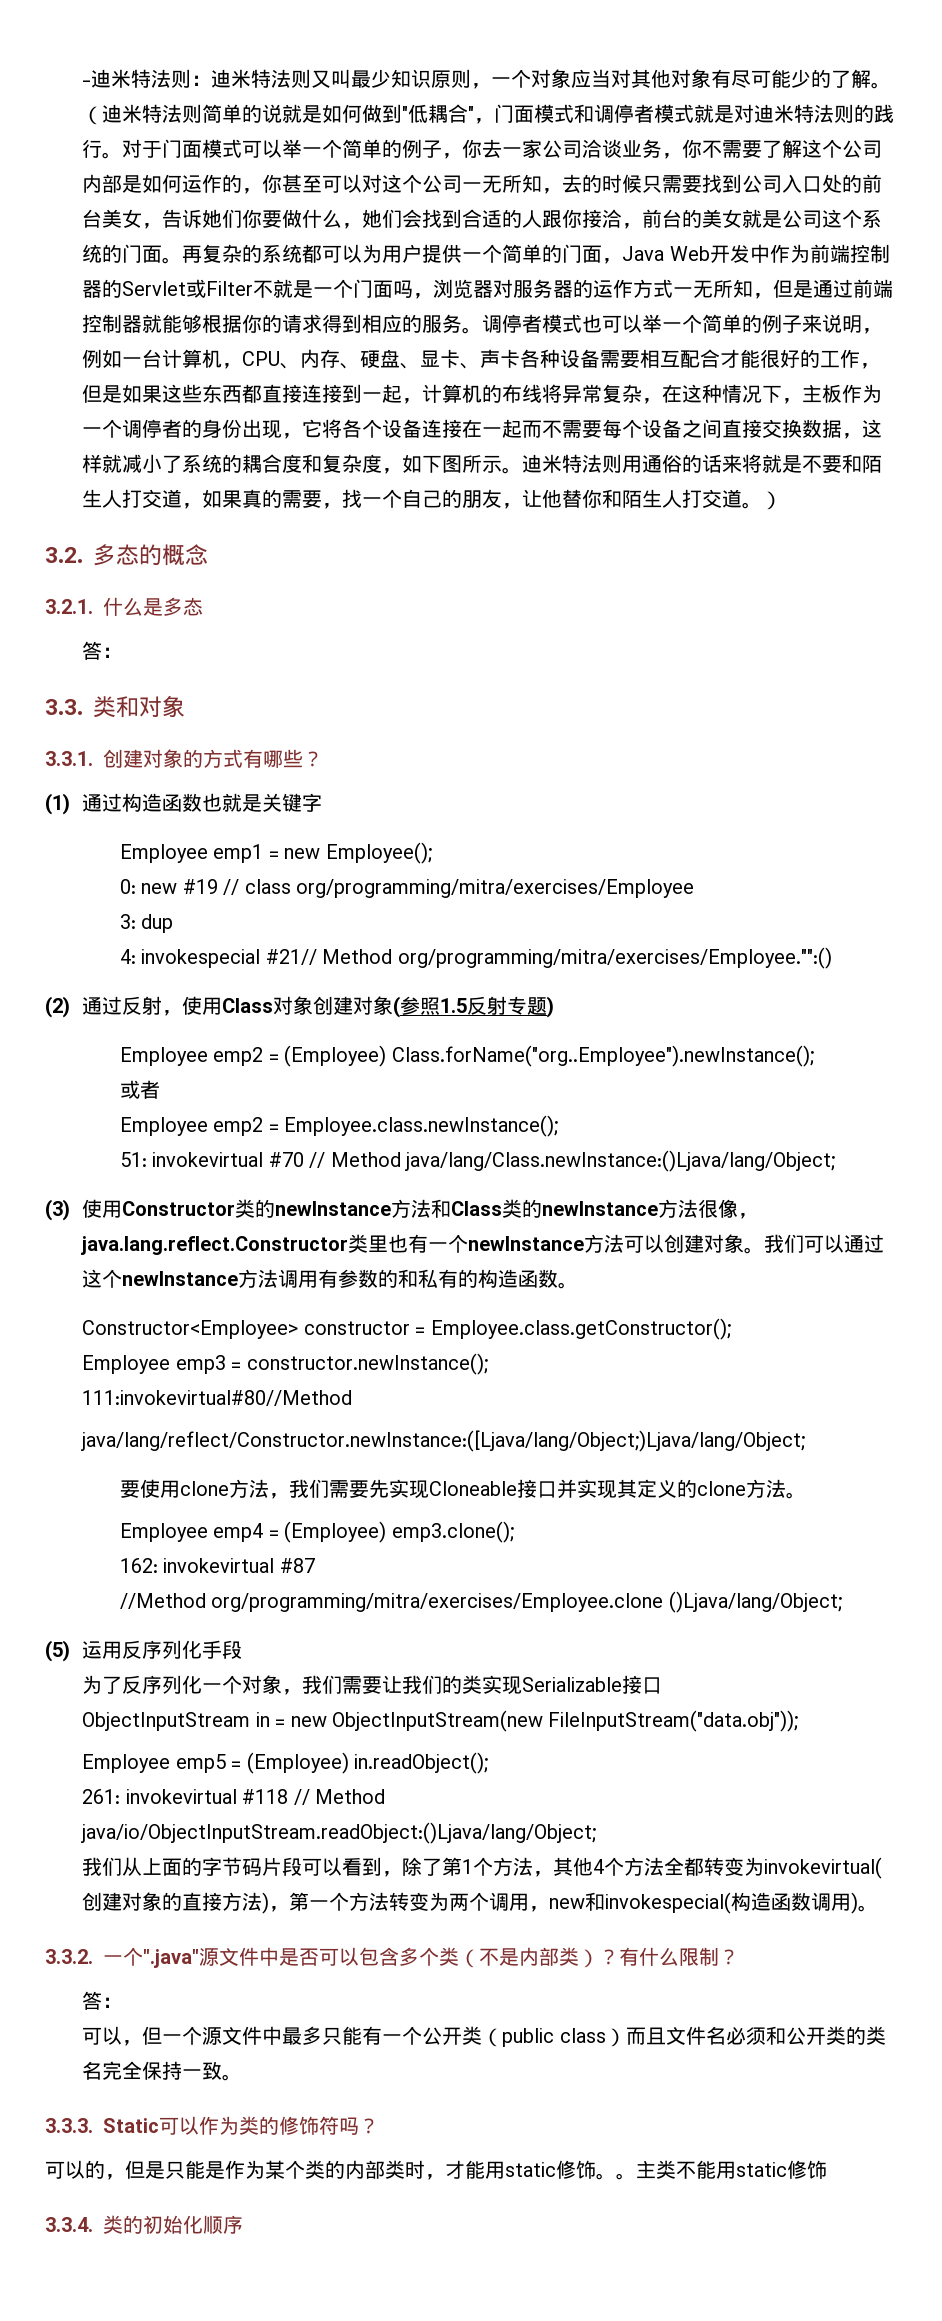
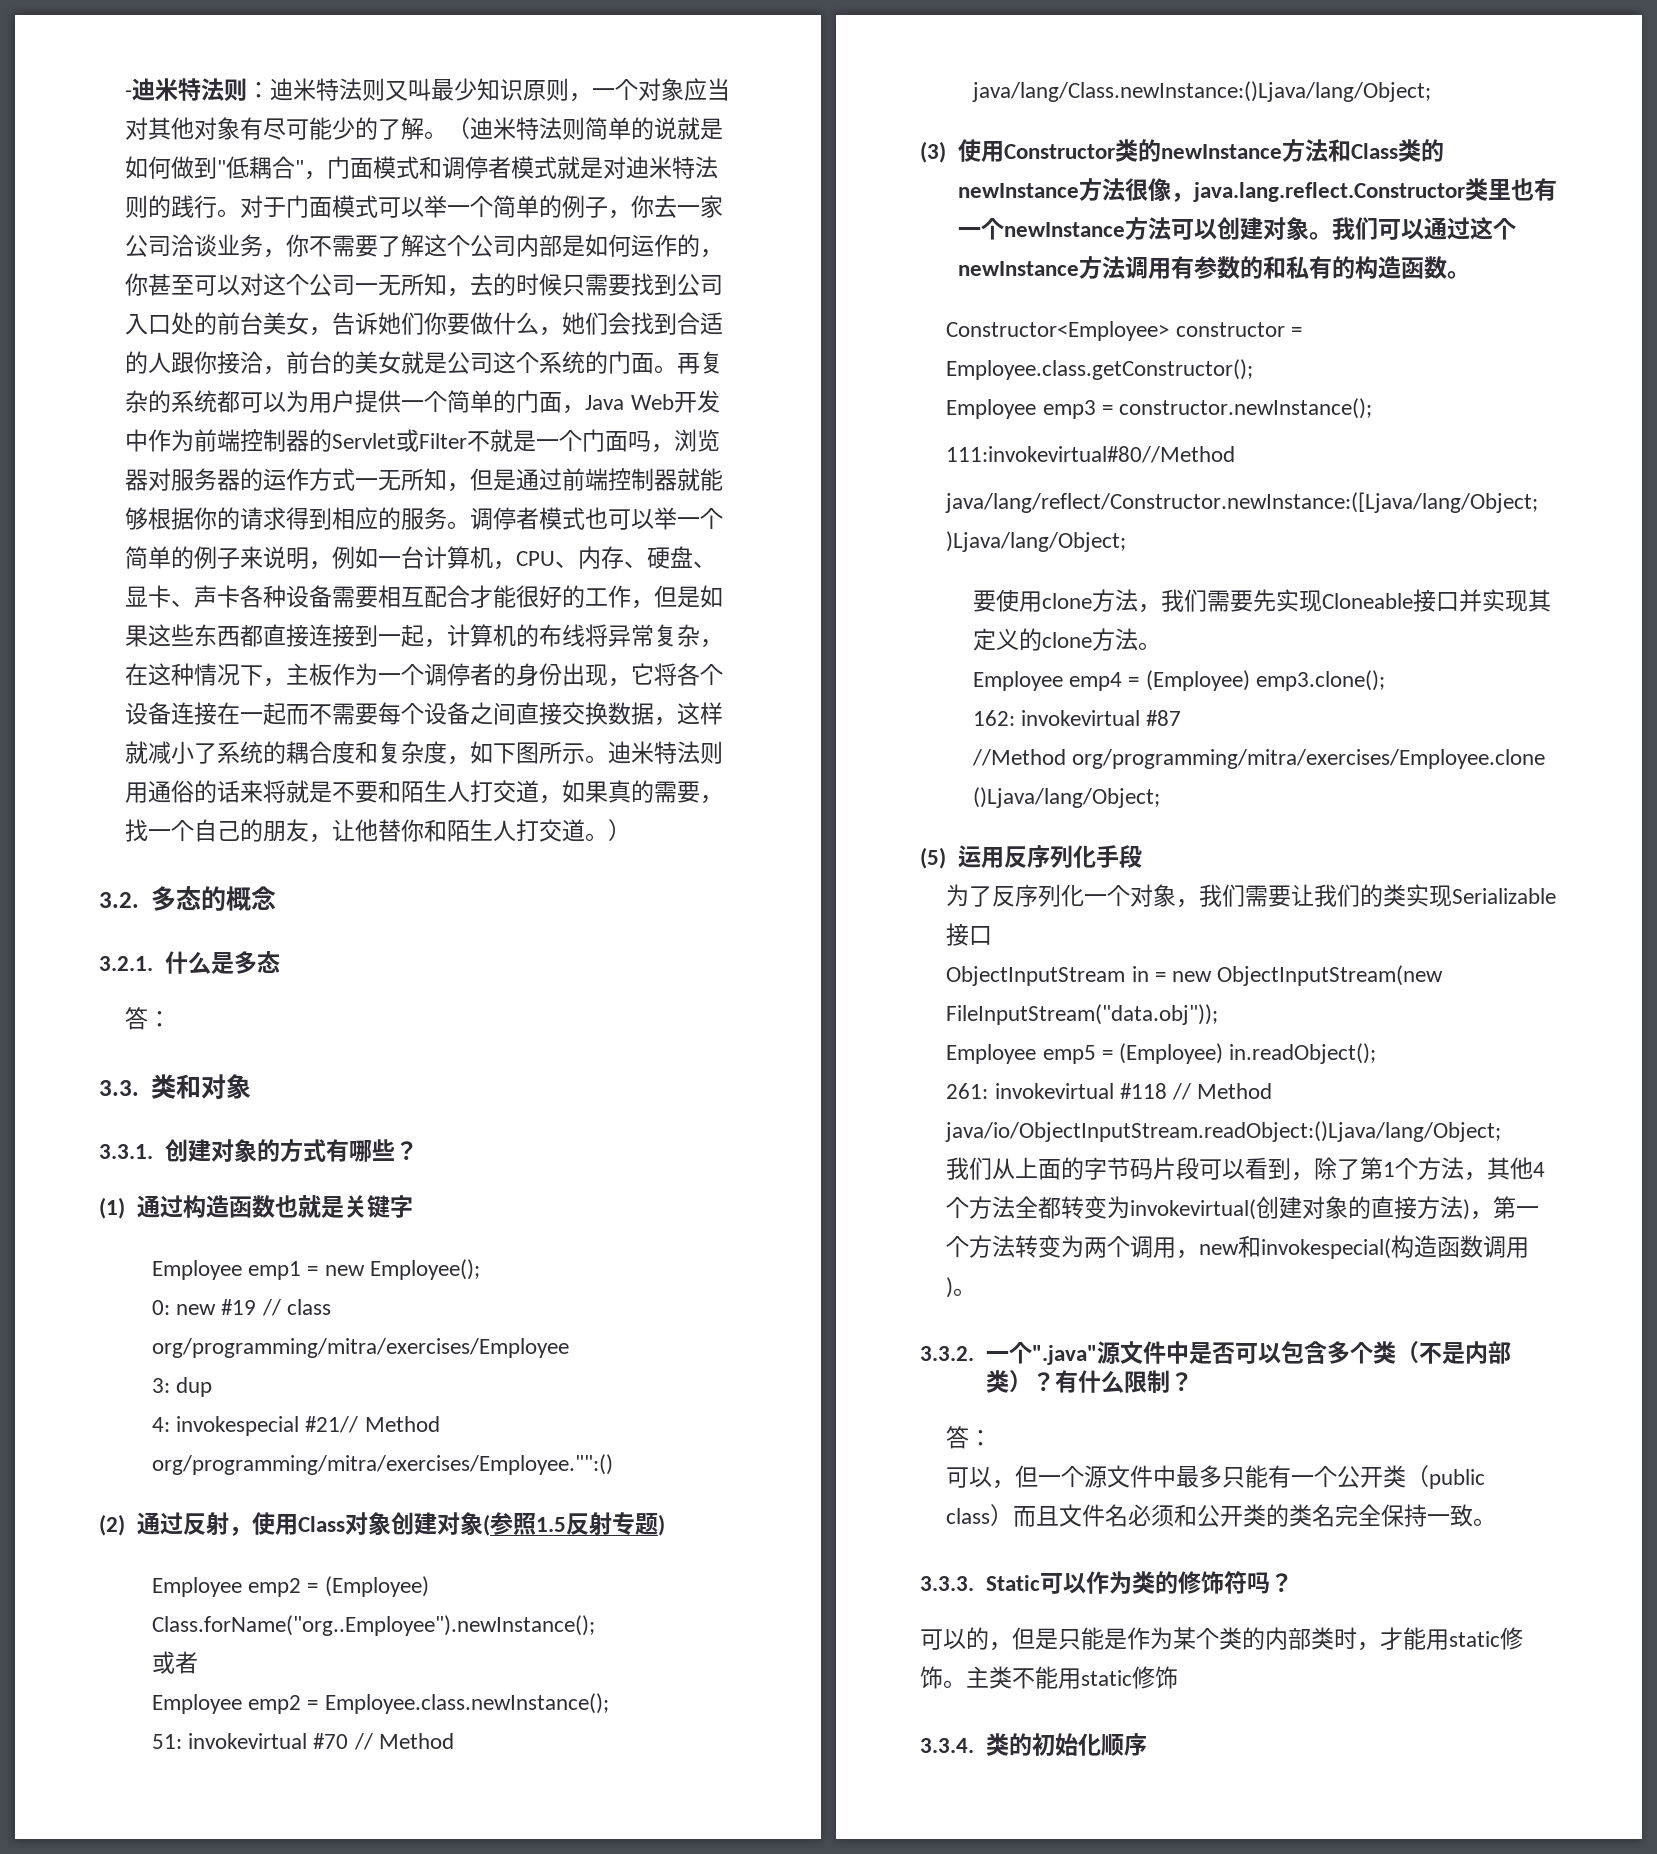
- 可以的，但是只能是作为某个类的内部类时，才能用static修饰。。
+ 可以的，但是只能是作为某个类的内部类时，才能用static修饰。

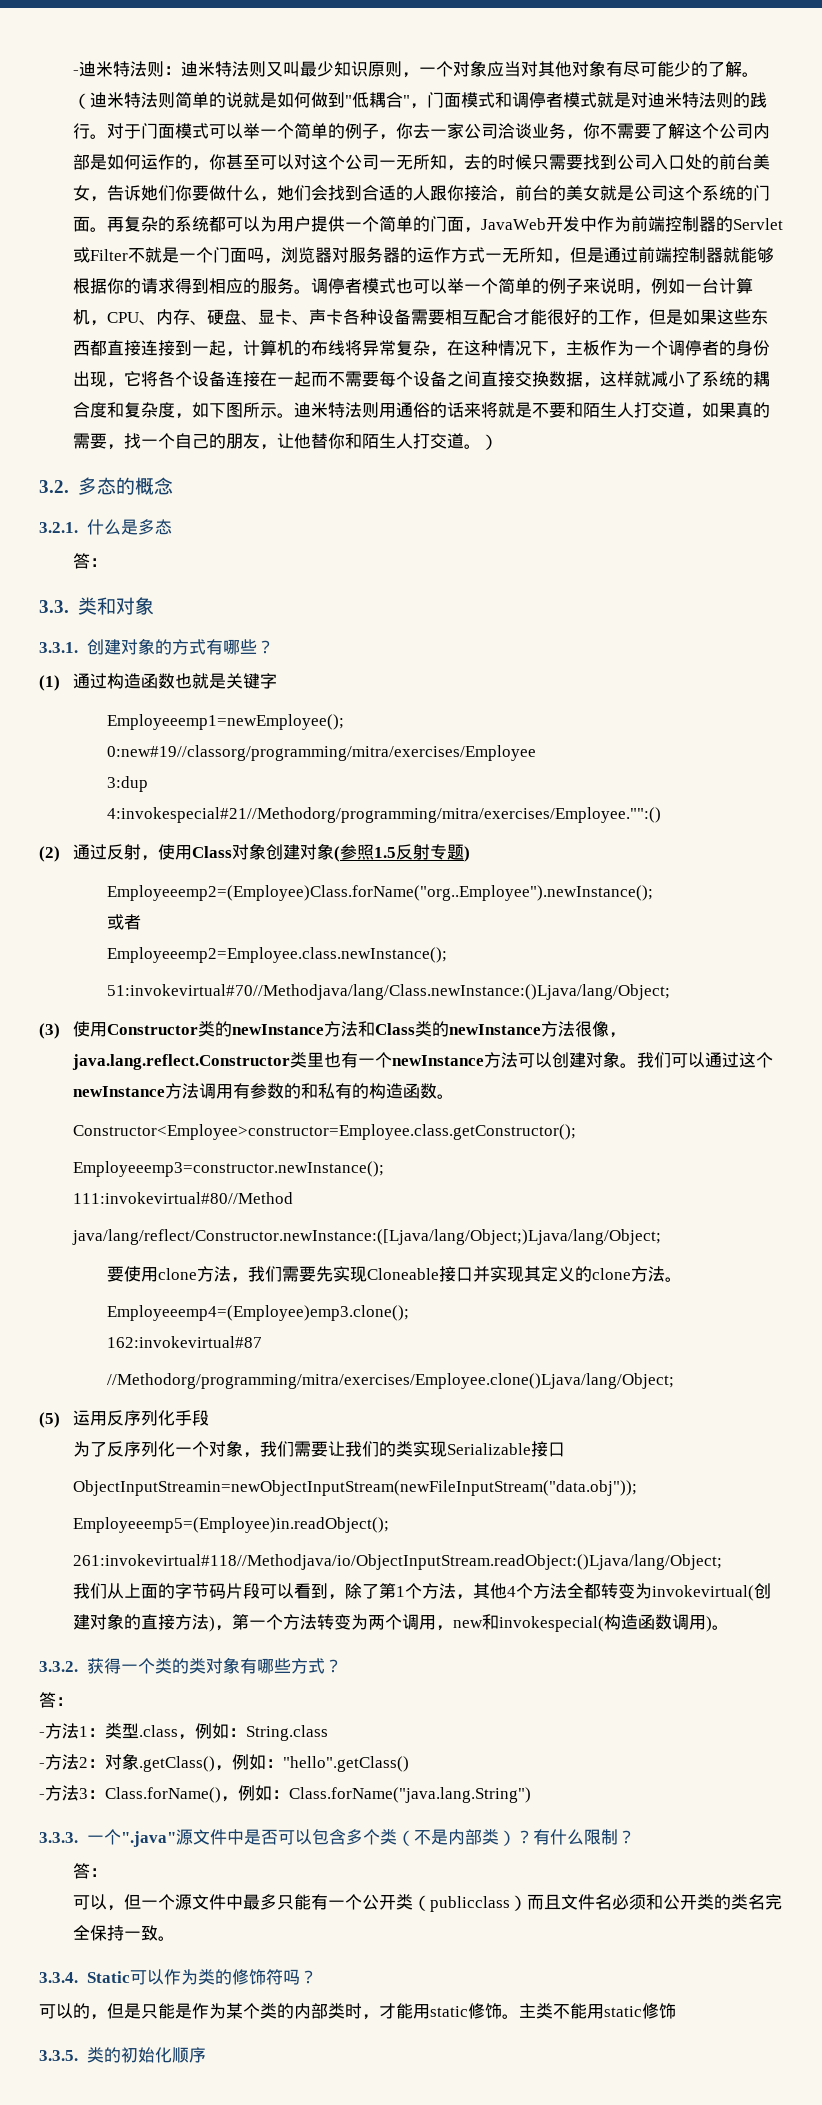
- 再复杂的系统都可以为用户提供一个简单的门面，Java Web开发中作为前端控制器的Servlet或Filter不就是一个门面吗，浏览器对服务器的运作方式一无所知，但是通过前端控制器就能够根据你的请求得到相应的服务。
+ 再复杂的系统都可以为用户提供一个简单的门面，JavaWeb开发中作为前端控制器的Servlet或Filter不就是一个门面吗，浏览器对服务器的运作方式一无所知，但是通过前端控制器就能够根据你的请求得到相应的服务。
- Employee emp1 = new Employee();
- 0: new #19 // class org/programming/mitra/exercises/Employee
- 3: dup
- 4: invokespecial #21// Method org/programming/mitra/exercises/Employee."":()
+ Employeeemp1=newEmployee();
+ 0:new#19//classorg/programming/mitra/exercises/Employee
+ 3:dup
+ 4:invokespecial#21//Methodorg/programming/mitra/exercises/Employee."":()
- Employee emp2 = (Employee) Class.forName("org..Employee").newInstance();
+ Employeeemp2=(Employee)Class.forName("org..Employee").newInstance();
  或者
- Employee emp2 = Employee.class.newInstance();
- 51: invokevirtual #70 // Method java/lang/Class.newInstance:()Ljava/lang/Object;
+ Employeeemp2=Employee.class.newInstance();
+ 51:invokevirtual#70//Methodjava/lang/Class.newInstance:()Ljava/lang/Object;
- Constructor<Employee> constructor = Employee.class.getConstructor();
- Employee emp3 = constructor.newInstance();
+ Constructor<Employee>constructor=Employee.class.getConstructor();
+ Employeeemp3=constructor.newInstance();
- Employee emp4 = (Employee) emp3.clone();
- 162: invokevirtual #87
- //Method org/programming/mitra/exercises/Employee.clone ()Ljava/lang/Object;
+ Employeeemp4=(Employee)emp3.clone();
+ 162:invokevirtual#87
+ //Methodorg/programming/mitra/exercises/Employee.clone()Ljava/lang/Object;
- ObjectInputStream in = new ObjectInputStream(new FileInputStream("data.obj"));
- Employee emp5 = (Employee) in.readObject();
- 261: invokevirtual #118 // Method java/io/ObjectInputStream.readObject:()Ljava/lang/Object;
+ ObjectInputStreamin=newObjectInputStream(newFileInputStream("data.obj"));
+ Employeeemp5=(Employee)in.readObject();
+ 261:invokevirtual#118//Methodjava/io/ObjectInputStream.readObject:()Ljava/lang/Object;
- 3.3.2.一个".java"源文件中是否可以包含多个类（不是内部类）？
+ 3.3.2.获得一个类的类对象有哪些方式？
+ 答：
+ -方法1：类型.class，例如：String.class
+ -方法2：对象.getClass()，例如："hello".getClass()
+ -方法3：Class.forName()，例如：Class.forName("java.lang.String")
+ 3.3.3.一个".java"源文件中是否可以包含多个类（不是内部类）？
- 可以，但一个源文件中最多只能有一个公开类（public class）而且文件名必须和公开类的类名完全保持一致。
+ 可以，但一个源文件中最多只能有一个公开类（publicclass）而且文件名必须和公开类的类名完全保持一致。
- 3.3.3. Static可以作为类的修饰符吗？
+ 3.3.4. Static可以作为类的修饰符吗？
- 3.3.4.类的初始化顺序
+ 3.3.5.类的初始化顺序

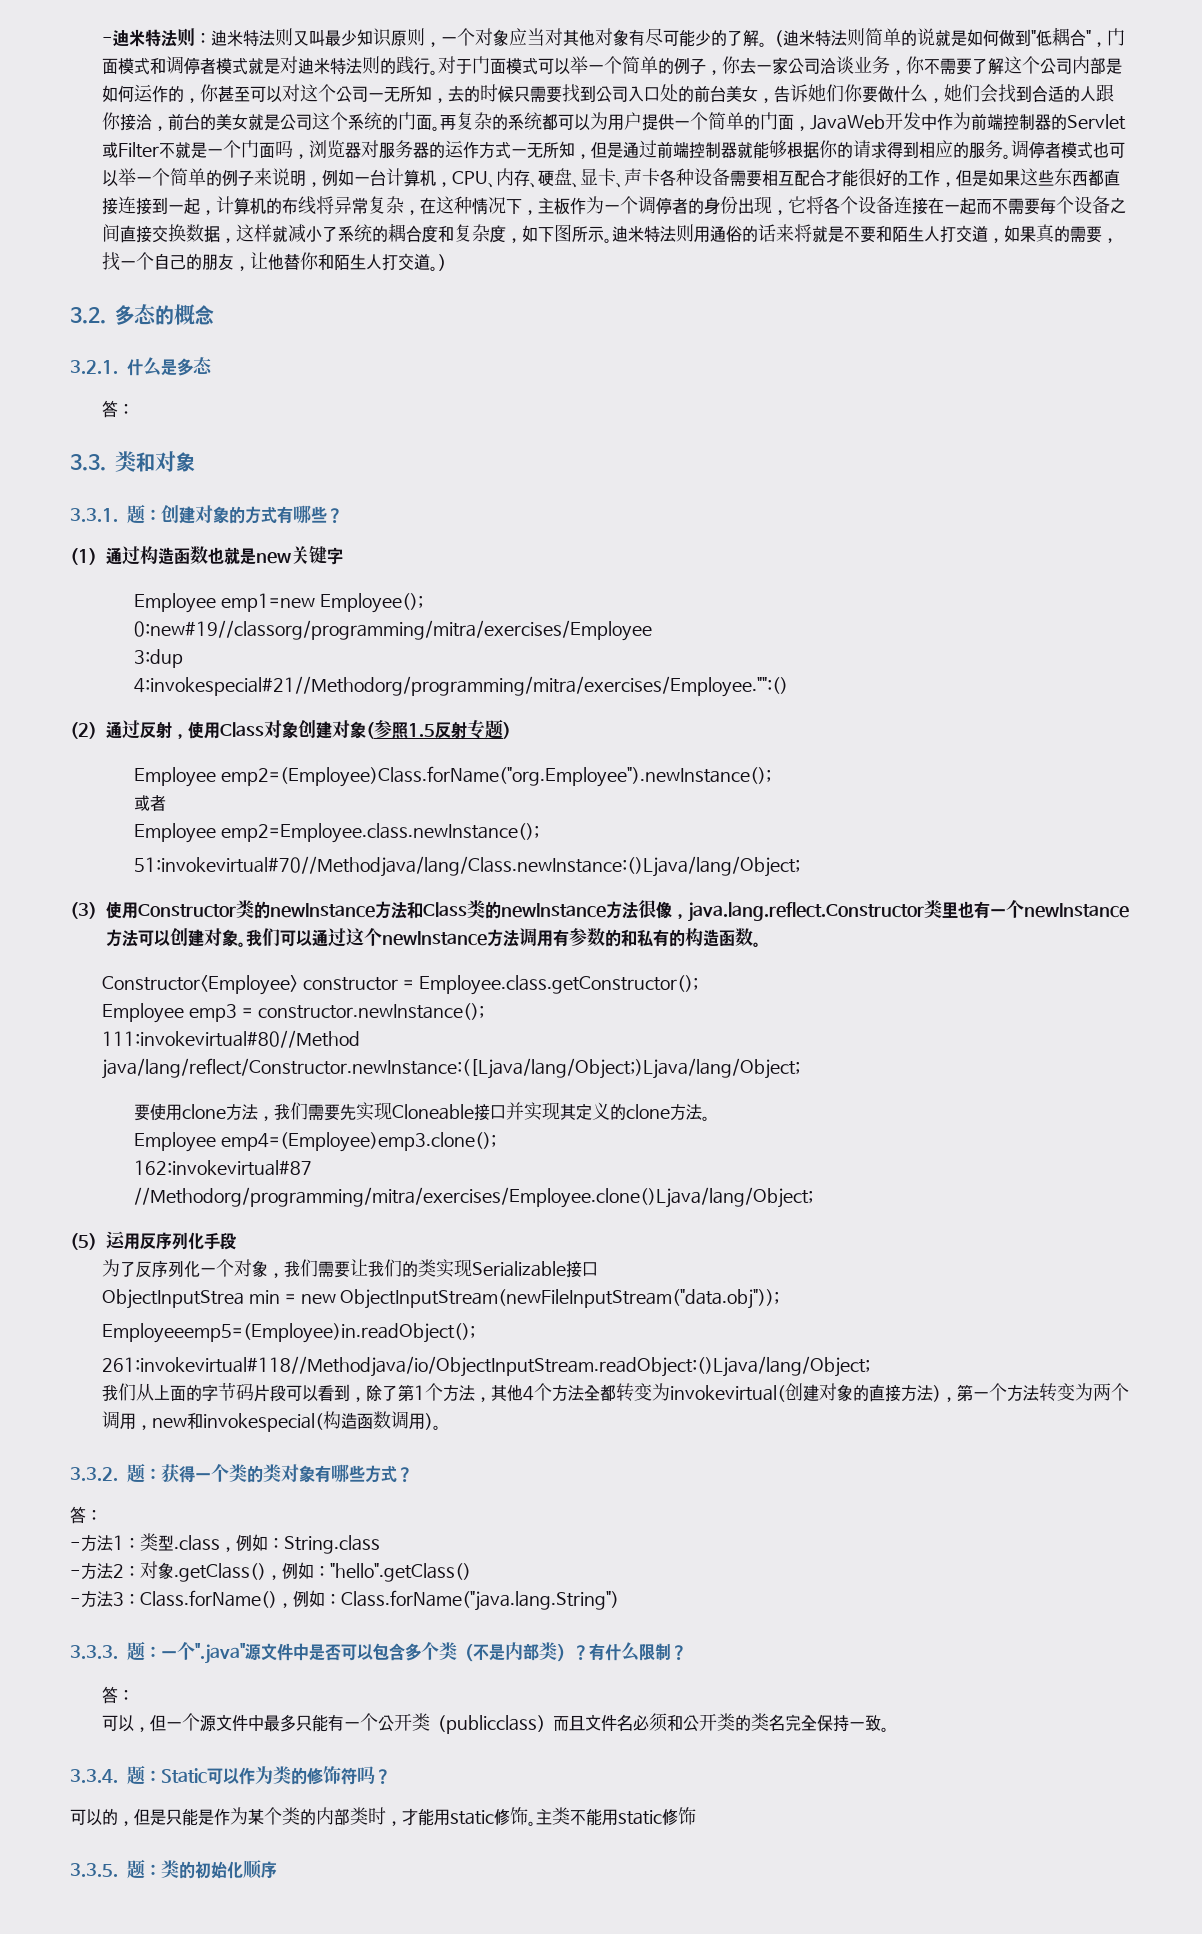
- 3.3.1.创建对象的方式有哪些？
+ 3.3.1.题：创建对象的方式有哪些？
- (1)通过构造函数也就是关键字
+ (1)通过构造函数也就是new关键字
- Employeeemp1=newEmployee();
+ Employee emp1=new Employee();
- Employeeemp2=(Employee)Class.forName("org..Employee").newInstance();
+ Employee emp2=(Employee)Class.forName("org.Employee").newInstance();
- Employeeemp2=Employee.class.newInstance();
+ Employee emp2=Employee.class.newInstance();
- Constructor<Employee>constructor=Employee.class.getConstructor();
- Employeeemp3=constructor.newInstance();
+ Constructor<Employee> constructor = Employee.class.getConstructor();
+ Employee emp3 = constructor.newInstance();
- Employeeemp4=(Employee)emp3.clone();
+ Employee emp4=(Employee)emp3.clone();
- ObjectInputStreamin=newObjectInputStream(newFileInputStream("data.obj"));
+ ObjectInputStrea min = new ObjectInputStream(newFileInputStream("data.obj"));
- 3.3.2.获得一个类的类对象有哪些方式？
+ 3.3.2.题：获得一个类的类对象有哪些方式？
- 3.3.3.一个".java"源文件中是否可以包含多个类（不是内部类）？
+ 3.3.3.题：一个".java"源文件中是否可以包含多个类（不是内部类）？
- 3.3.4. Static可以作为类的修饰符吗？
+ 3.3.4.题：Static可以作为类的修饰符吗？
- 3.3.5.类的初始化顺序
+ 3.3.5.题：类的初始化顺序

